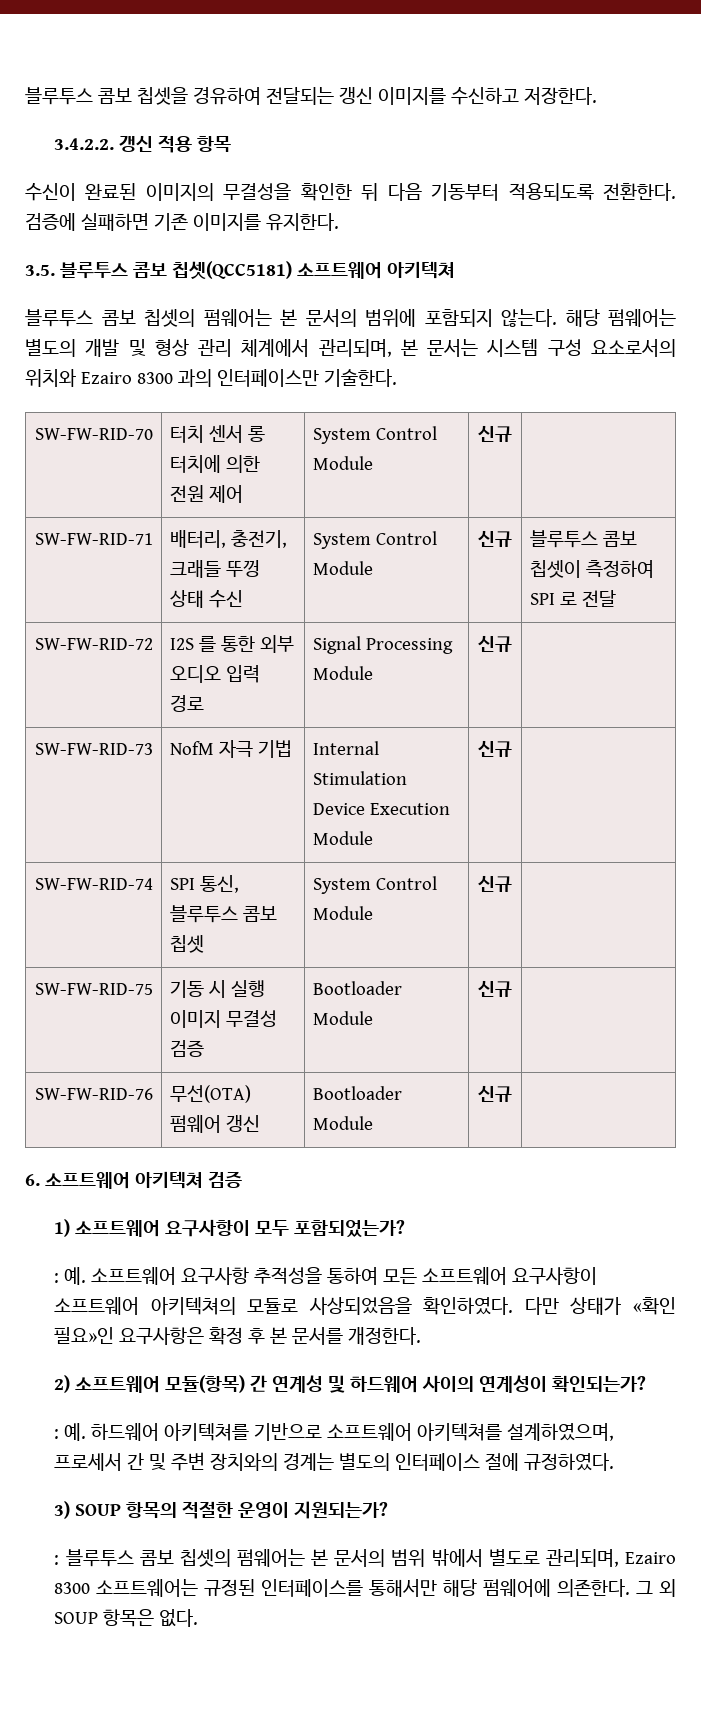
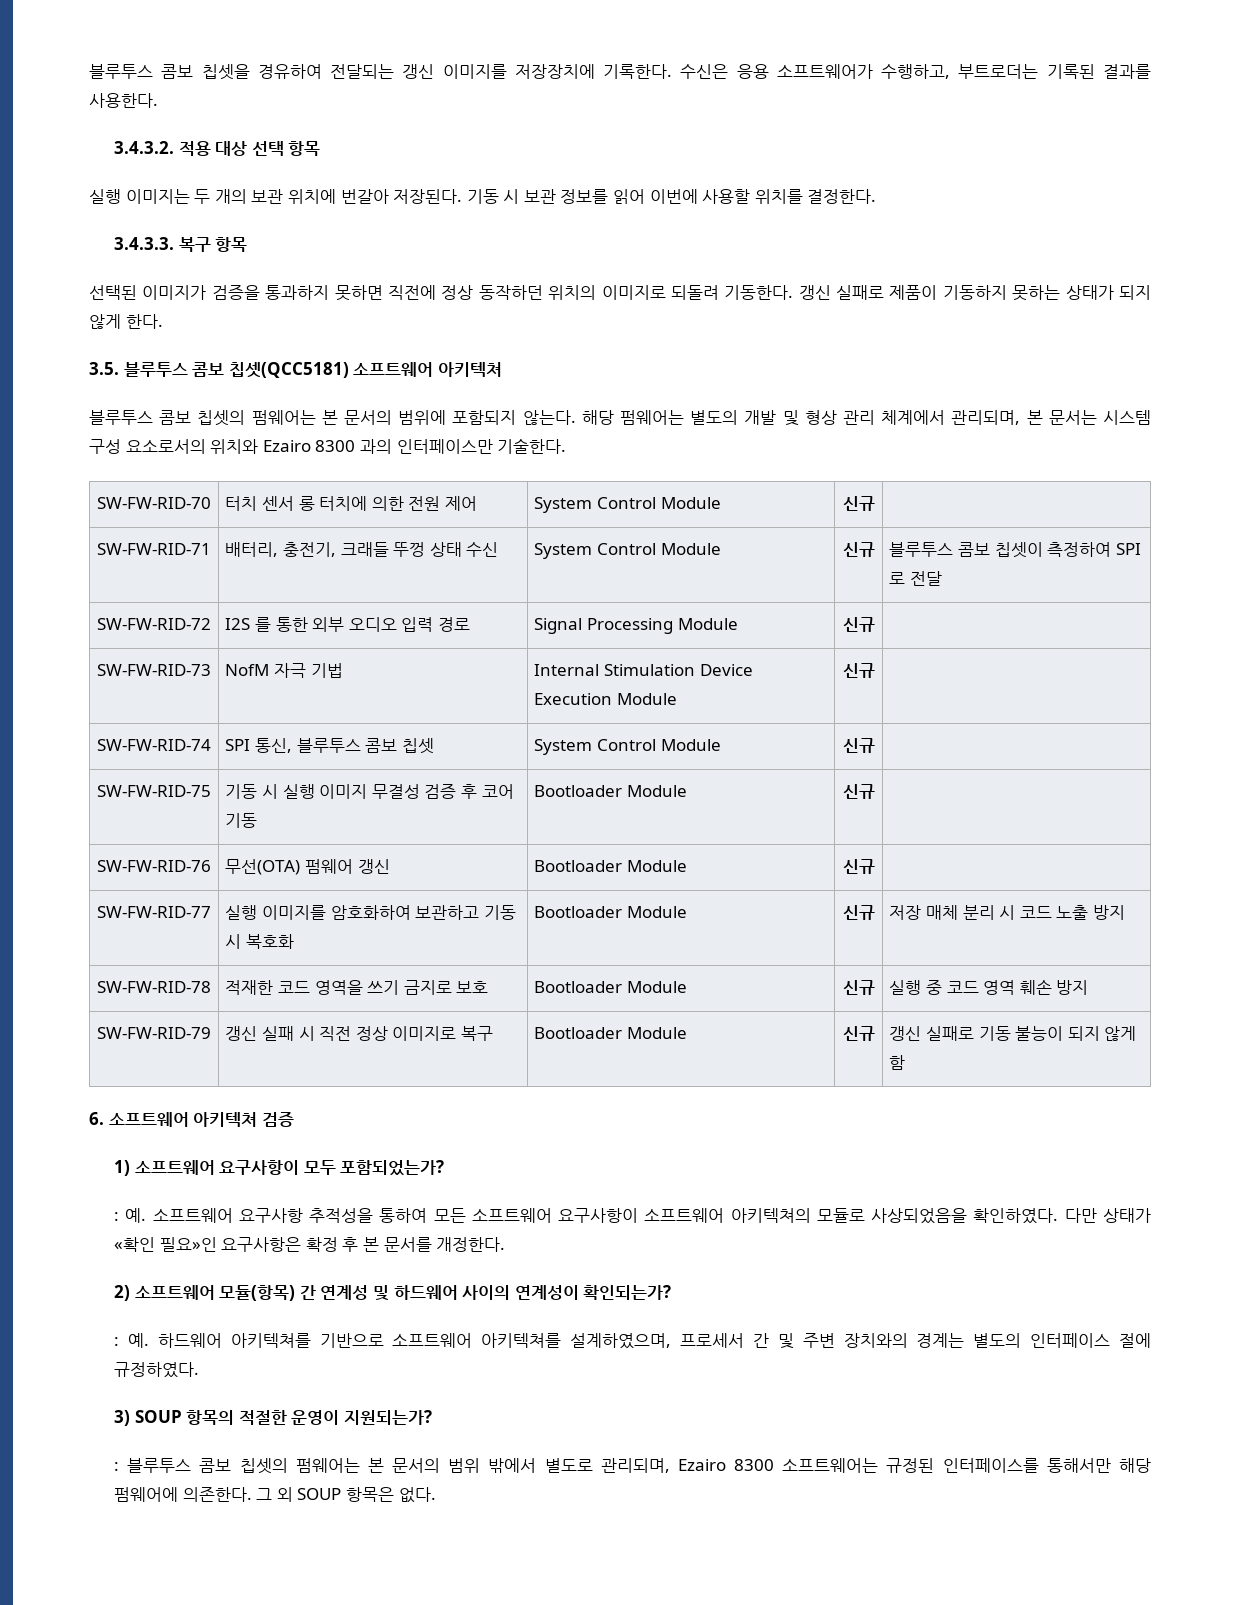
- 블루투스 콤보 칩셋을 경유하여 전달되는 갱신 이미지를 수신하고 저장한다.
- 3.4.2.2. 갱신 적용 항목
- 수신이 완료된 이미지의 무결성을 확인한 뒤 다음 기동부터 적용되도록 전환한다. 검증에 실패하면 기존 이미지를 유지한다.
+ 블루투스 콤보 칩셋을 경유하여 전달되는 갱신 이미지를 저장장치에 기록한다. 수신은 응용 소프트웨어가 수행하고, 부트로더는 기록된 결과를 사용한다.
+ 3.4.3.2. 적용 대상 선택 항목
+ 실행 이미지는 두 개의 보관 위치에 번갈아 저장된다. 기동 시 보관 정보를 읽어 이번에 사용할 위치를 결정한다.
+ 3.4.3.3. 복구 항목
+ 선택된 이미지가 검증을 통과하지 못하면 직전에 정상 동작하던 위치의 이미지로 되돌려 기동한다. 갱신 실패로 제품이 기동하지 못하는 상태가 되지 않게 한다.
- SW-FW-RID-75 | 기동 시 실행 이미지 무결성 검증 | Bootloader Module | 신규 |
+ SW-FW-RID-75 | 기동 시 실행 이미지 무결성 검증 후 코어 기동 | Bootloader Module | 신규 |
+ SW-FW-RID-77 | 실행 이미지를 암호화하여 보관하고 기동 시 복호화 | Bootloader Module | 신규 | 저장 매체 분리 시 코드 노출 방지
+ SW-FW-RID-78 | 적재한 코드 영역을 쓰기 금지로 보호 | Bootloader Module | 신규 | 실행 중 코드 영역 훼손 방지
+ SW-FW-RID-79 | 갱신 실패 시 직전 정상 이미지로 복구 | Bootloader Module | 신규 | 갱신 실패로 기동 불능이 되지 않게 함

